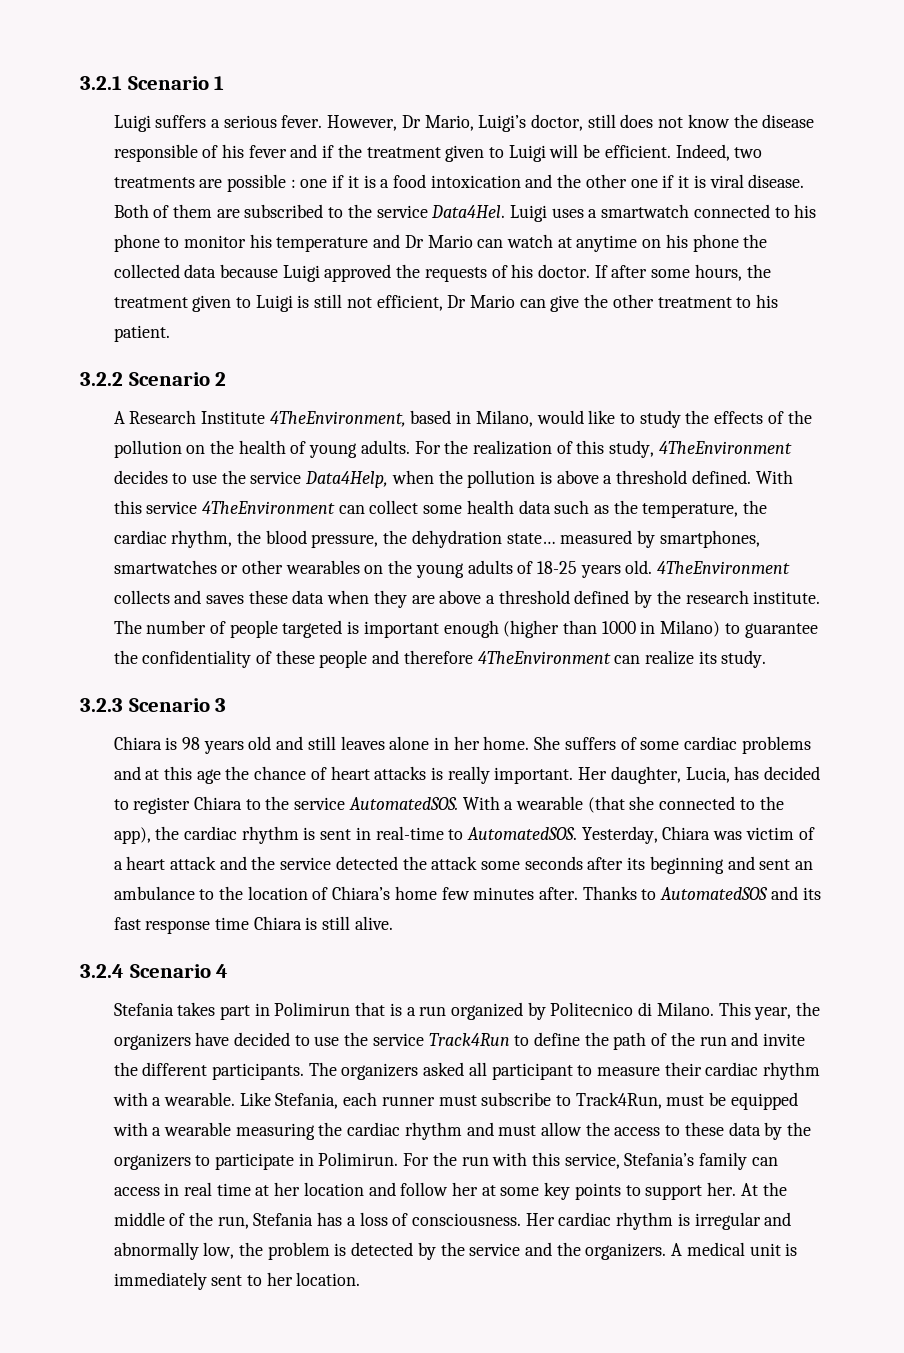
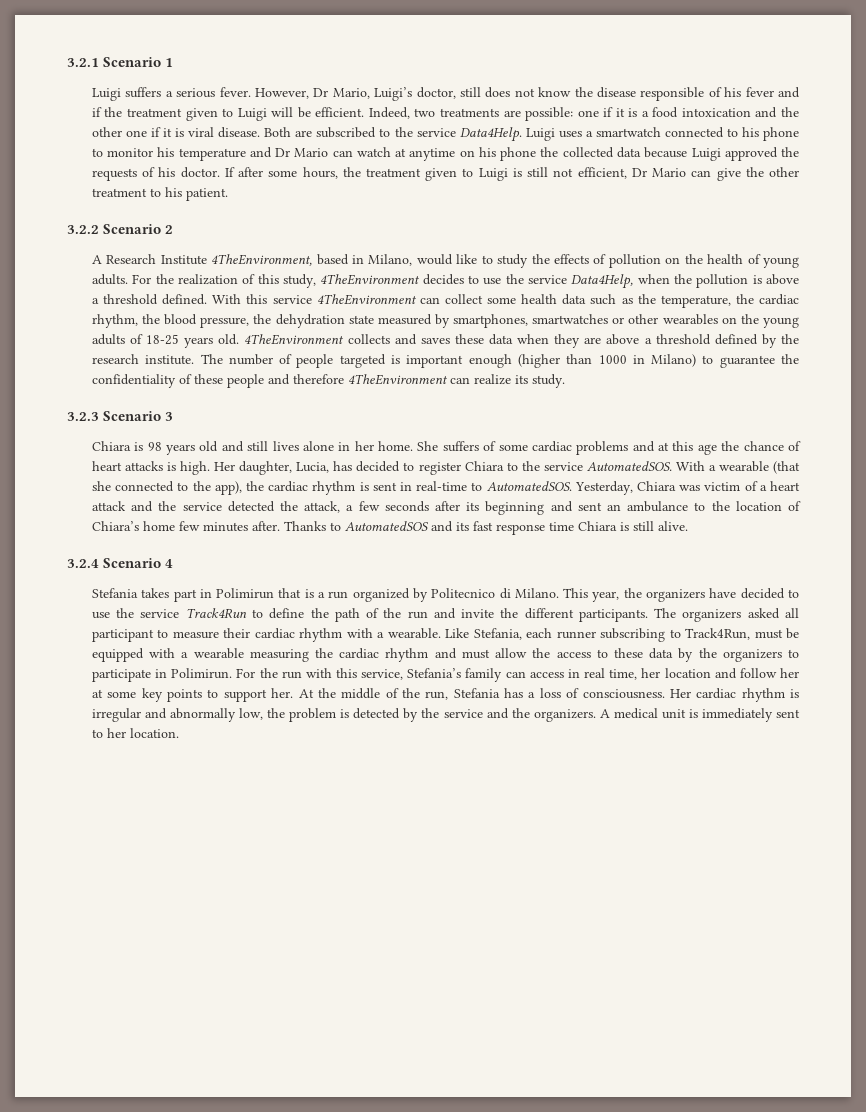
- Indeed, two treatments are possible : one if it is a food intoxication and the other one if it is viral disease.
+ Indeed, two treatments are possible: one if it is a food intoxication and the other one if it is viral disease.
- Both of them are subscribed to the service Data4Hel.
+ Both are subscribed to the service Data4Help.
- A Research Institute 4TheEnvironment, based in Milano, would like to study the effects of the pollution on the health of young adults.
+ A Research Institute 4TheEnvironment, based in Milano, would like to study the effects of pollution on the health of young adults.
- With this service 4TheEnvironment can collect some health data such as the temperature, the cardiac rhythm, the blood pressure, the dehydration state… measured by smartphones, smartwatches or other wearables on the young adults of 18-25 years old.
+ With this service 4TheEnvironment can collect some health data such as the temperature, the cardiac rhythm, the blood pressure, the dehydration state measured by smartphones, smartwatches or other wearables on the young adults of 18-25 years old.
- Chiara is 98 years old and still leaves alone in her home.
+ Chiara is 98 years old and still lives alone in her home.
- She suffers of some cardiac problems and at this age the chance of heart attacks is really important.
+ She suffers of some cardiac problems and at this age the chance of heart attacks is high.
- Yesterday, Chiara was victim of a heart attack and the service detected the attack some seconds after its beginning and sent an ambulance to the location of Chiara’s home few minutes after.
+ Yesterday, Chiara was victim of a heart attack and the service detected the attack, a few seconds after its beginning and sent an ambulance to the location of Chiara’s home few minutes after.
- Like Stefania, each runner must subscribe to Track4Run, must be equipped with a wearable measuring the cardiac rhythm and must allow the access to these data by the organizers to participate in Polimirun.
+ Like Stefania, each runner subscribing to Track4Run, must be equipped with a wearable measuring the cardiac rhythm and must allow the access to these data by the organizers to participate in Polimirun.
- For the run with this service, Stefania’s family can access in real time at her location and follow her at some key points to support her.
+ For the run with this service, Stefania’s family can access in real time, her location and follow her at some key points to support her.

